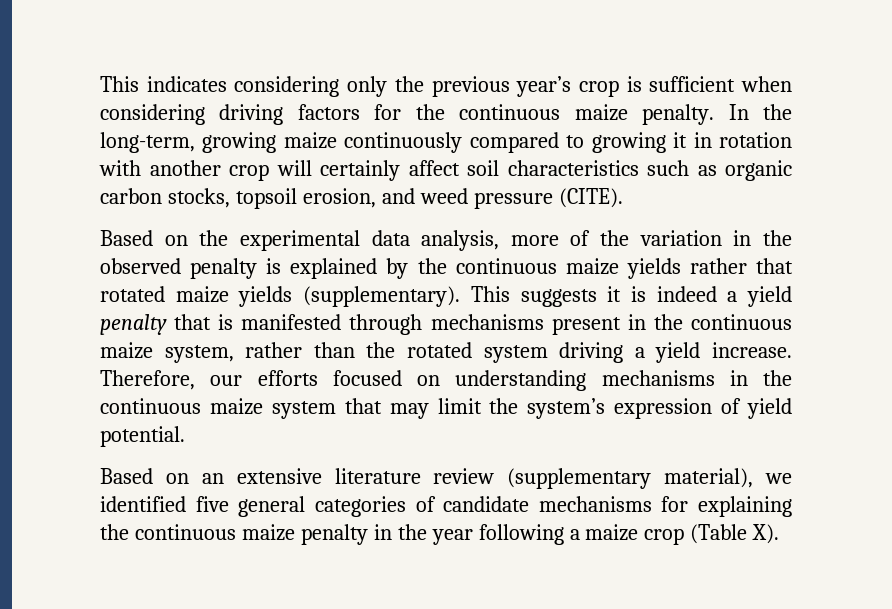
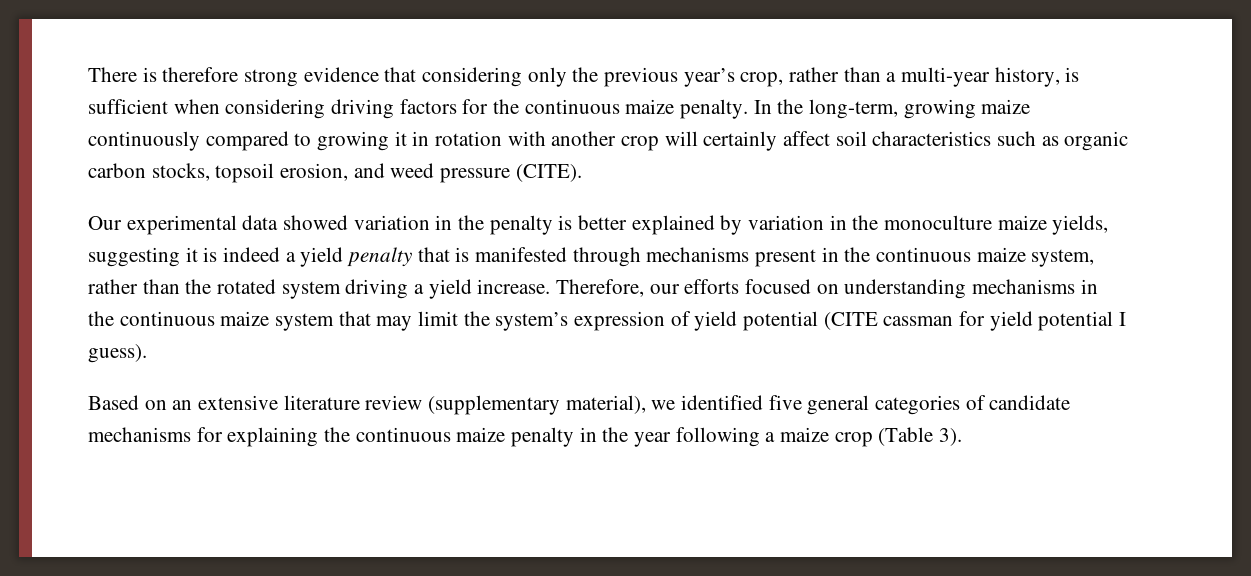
- This indicates considering only the previous year’s crop is sufficient when considering driving factors for the continuous maize penalty.
+ There is therefore strong evidence that considering only the previous year’s crop, rather than a multi-year history, is sufficient when considering driving factors for the continuous maize penalty.
- Based on the experimental data analysis, more of the variation in the observed penalty is explained by the continuous maize yields rather that rotated maize yields (supplementary). This suggests it is indeed a yield penalty that is manifested through mechanisms present in the continuous maize system, rather than the rotated system driving a yield increase.
+ Our experimental data showed variation in the penalty is better explained by variation in the monoculture maize yields, suggesting it is indeed a yield penalty that is manifested through mechanisms present in the continuous maize system, rather than the rotated system driving a yield increase.
- Therefore, our efforts focused on understanding mechanisms in the continuous maize system that may limit the system’s expression of yield potential.
+ Therefore, our efforts focused on understanding mechanisms in the continuous maize system that may limit the system’s expression of yield potential (CITE cassman for yield potential I guess).
- Based on an extensive literature review (supplementary material), we identified five general categories of candidate mechanisms for explaining the continuous maize penalty in the year following a maize crop (Table X).
+ Based on an extensive literature review (supplementary material), we identified five general categories of candidate mechanisms for explaining the continuous maize penalty in the year following a maize crop (Table 3).

